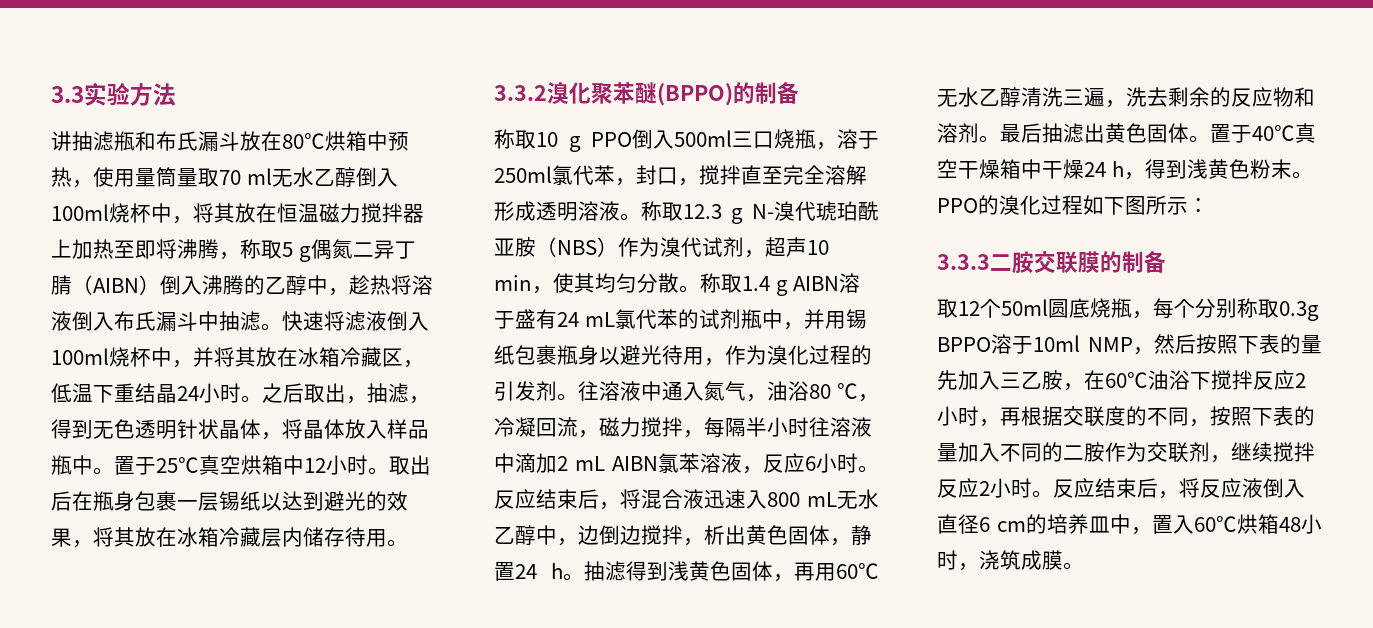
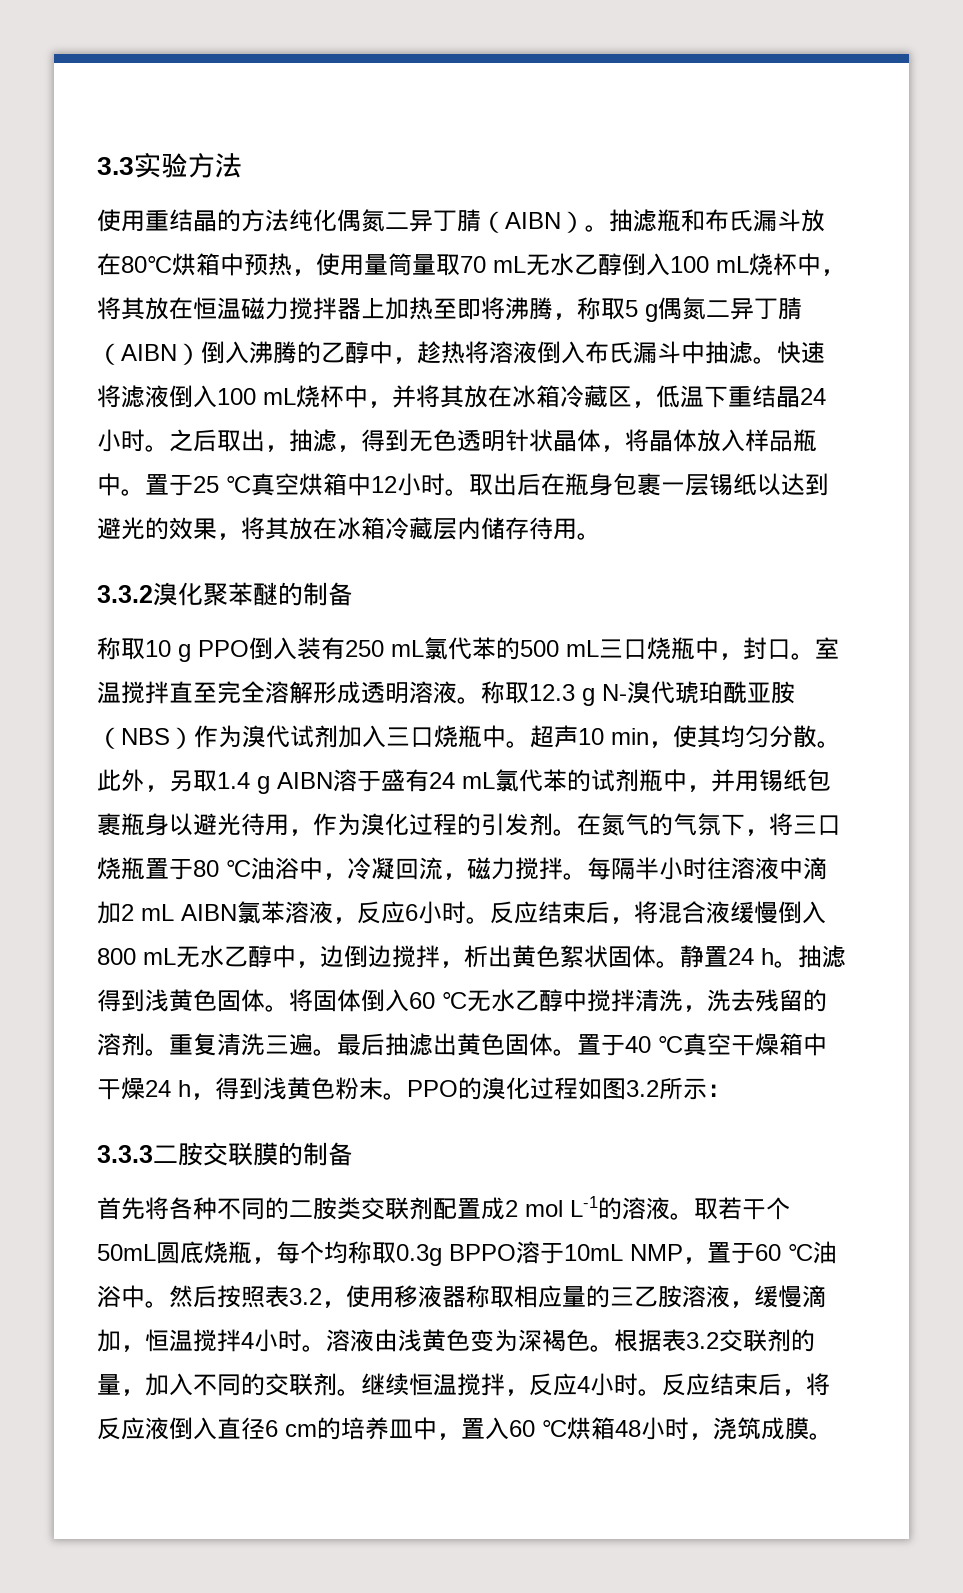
- 讲抽滤瓶和布氏漏斗放在80℃烘箱中预热，使用量筒量取70 ml无水乙醇倒入100ml烧杯中，将其放在恒温磁力搅拌器上加热至即将沸腾，称取5 g偶氮二异丁腈（AIBN）倒入沸腾的乙醇中，趁热将溶液倒入布氏漏斗中抽滤。
+ 使用重结晶的方法纯化偶氮二异丁腈（AIBN）。抽滤瓶和布氏漏斗放在80℃烘箱中预热，使用量筒量取70 mL无水乙醇倒入100 mL烧杯中，将其放在恒温磁力搅拌器上加热至即将沸腾，称取5 g偶氮二异丁腈（AIBN）倒入沸腾的乙醇中，趁热将溶液倒入布氏漏斗中抽滤。
- 快速将滤液倒入100ml烧杯中，并将其放在冰箱冷藏区，低温下重结晶24小时。
+ 快速将滤液倒入100 mL烧杯中，并将其放在冰箱冷藏区，低温下重结晶24小时。
- 置于25℃真空烘箱中12小时。
+ 置于25 ℃真空烘箱中12小时。
- 3.3.2溴化聚苯醚(BPPO)的制备
+ 3.3.2溴化聚苯醚的制备
- 称取10 g PPO倒入500ml三口烧瓶，溶于250ml氯代苯，封口，搅拌直至完全溶解形成透明溶液。
+ 称取10 g PPO倒入装有250 mL氯代苯的500 mL三口烧瓶中，封口。室温搅拌直至完全溶解形成透明溶液。
- 称取12.3 g N-溴代琥珀酰亚胺（NBS）作为溴代试剂，超声10 min，使其均匀分散。
+ 称取12.3 g N-溴代琥珀酰亚胺（NBS）作为溴代试剂加入三口烧瓶中。超声10 min，使其均匀分散。
- 称取1.4 g AIBN溶于盛有24 mL氯代苯的试剂瓶中，并用锡纸包裹瓶身以避光待用，作为溴化过程的引发剂。
+ 此外，另取1.4 g AIBN溶于盛有24 mL氯代苯的试剂瓶中，并用锡纸包裹瓶身以避光待用，作为溴化过程的引发剂。
- 往溶液中通入氮气，油浴80 ℃，冷凝回流，磁力搅拌，每隔半小时往溶液中滴加2 mL AIBN氯苯溶液，反应6小时。
+ 在氮气的气氛下，将三口烧瓶置于80 ℃油浴中，冷凝回流，磁力搅拌。每隔半小时往溶液中滴加2 mL AIBN氯苯溶液，反应6小时。
- 反应结束后，将混合液迅速入800 mL无水乙醇中，边倒边搅拌，析出黄色固体，静置24 h。
+ 反应结束后，将混合液缓慢倒入800 mL无水乙醇中，边倒边搅拌，析出黄色絮状固体。静置24 h。
- 抽滤得到浅黄色固体，再用60℃无水乙醇清洗三遍，洗去剩余的反应物和溶剂。
+ 抽滤得到浅黄色固体。将固体倒入60 ℃无水乙醇中搅拌清洗，洗去残留的溶剂。重复清洗三遍。
- 置于40℃真空干燥箱中干燥24 h，得到浅黄色粉末。
+ 置于40 ℃真空干燥箱中干燥24 h，得到浅黄色粉末。
- PPO的溴化过程如下图所示：
+ PPO的溴化过程如图3.2所示：
- 取12个50ml圆底烧瓶，每个分别称取0.3g BPPO溶于10ml NMP，然后按照下表的量先加入三乙胺，在60℃油浴下搅拌反应2小时，再根据交联度的不同，按照下表的量加入不同的二胺作为交联剂，继续搅拌反应2小时。
+ 首先将各种不同的二胺类交联剂配置成2 mol L-1的溶液。取若干个50mL圆底烧瓶，每个均称取0.3g BPPO溶于10mL NMP，置于60 ℃油浴中。然后按照表3.2，使用移液器称取相应量的三乙胺溶液，缓慢滴加，恒温搅拌4小时。溶液由浅黄色变为深褐色。根据表3.2交联剂的量，加入不同的交联剂。继续恒温搅拌，反应4小时。
- 反应结束后，将反应液倒入直径6 cm的培养皿中，置入60℃烘箱48小时，浇筑成膜。
+ 反应结束后，将反应液倒入直径6 cm的培养皿中，置入60 ℃烘箱48小时，浇筑成膜。

